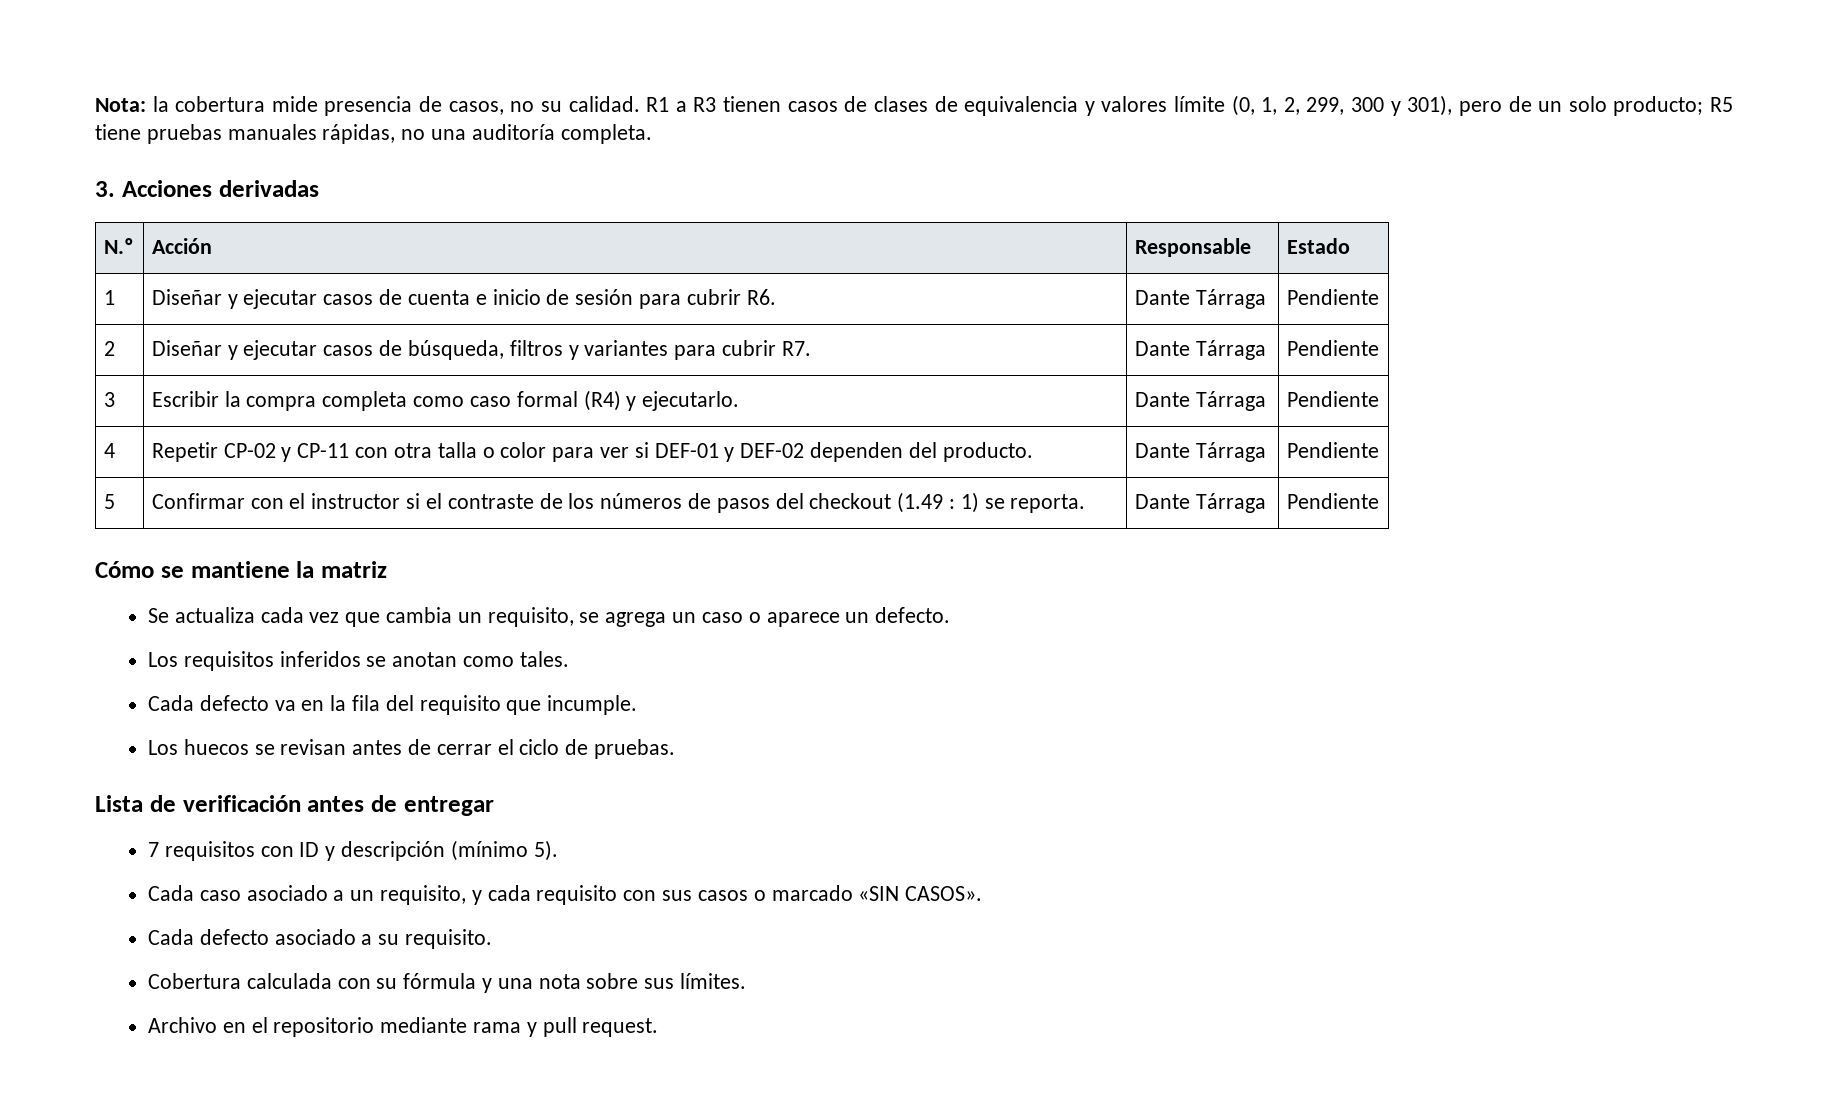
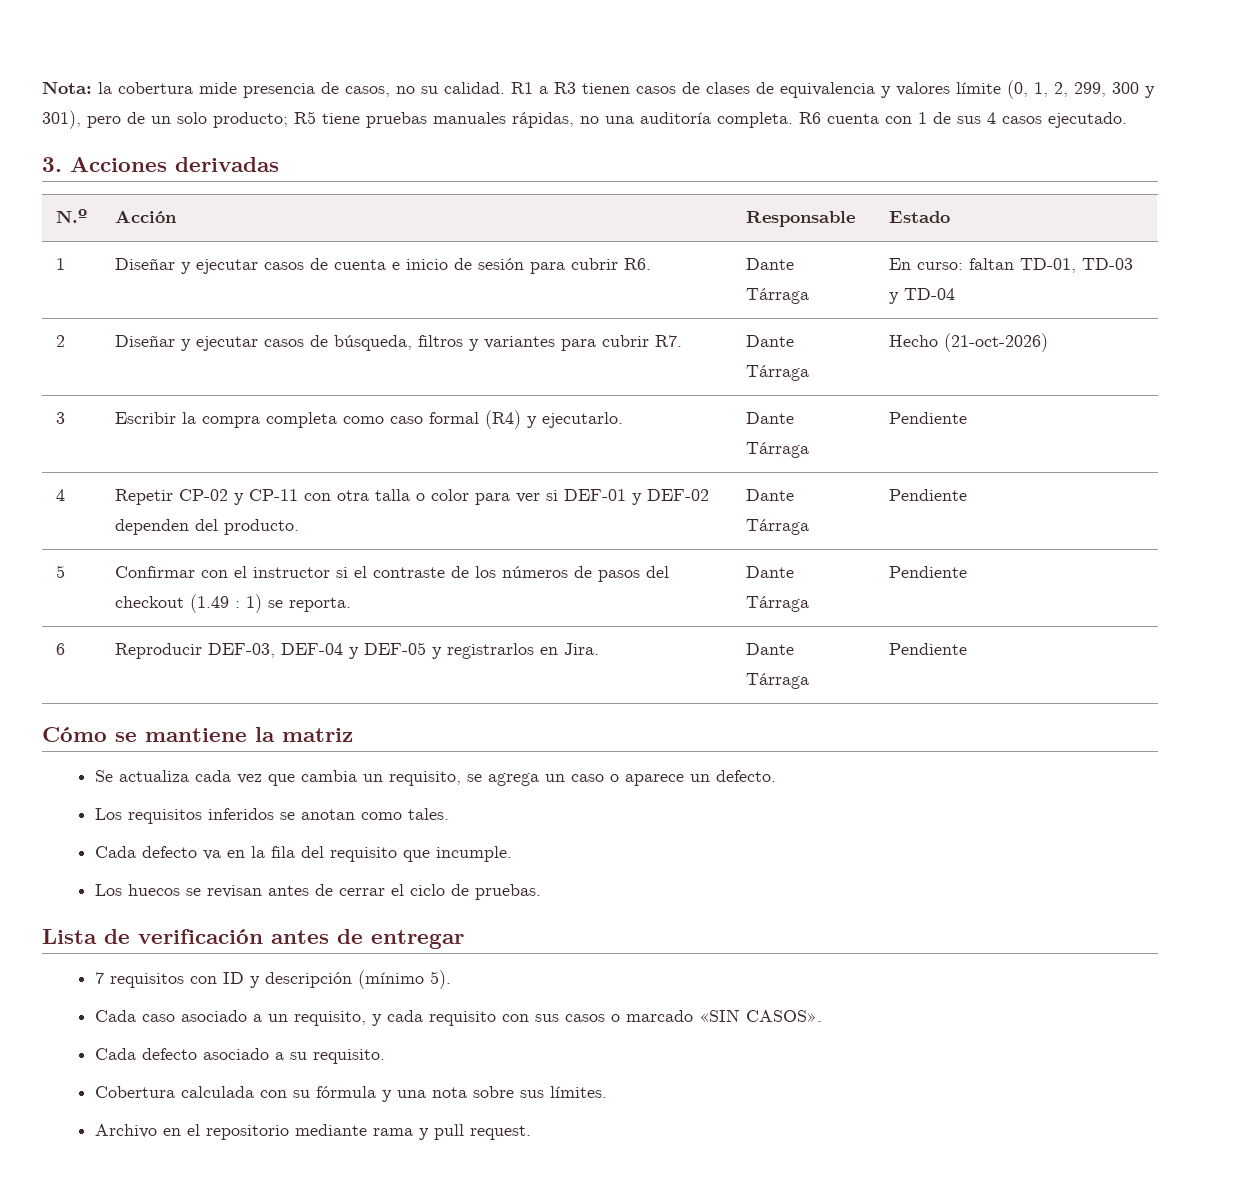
+ R6 cuenta con 1 de sus 4 casos ejecutado.
- 1 | Diseñar y ejecutar casos de cuenta e inicio de sesión para cubrir R6. | Dante Tárraga | Pendiente
+ 1 | Diseñar y ejecutar casos de cuenta e inicio de sesión para cubrir R6. | Dante Tárraga | En curso: faltan TD-01, TD-03 y TD-04
- 2 | Diseñar y ejecutar casos de búsqueda, filtros y variantes para cubrir R7. | Dante Tárraga | Pendiente
+ 2 | Diseñar y ejecutar casos de búsqueda, filtros y variantes para cubrir R7. | Dante Tárraga | Hecho (21-oct-2026)
+ 6 | Reproducir DEF-03, DEF-04 y DEF-05 y registrarlos en Jira. | Dante Tárraga | Pendiente

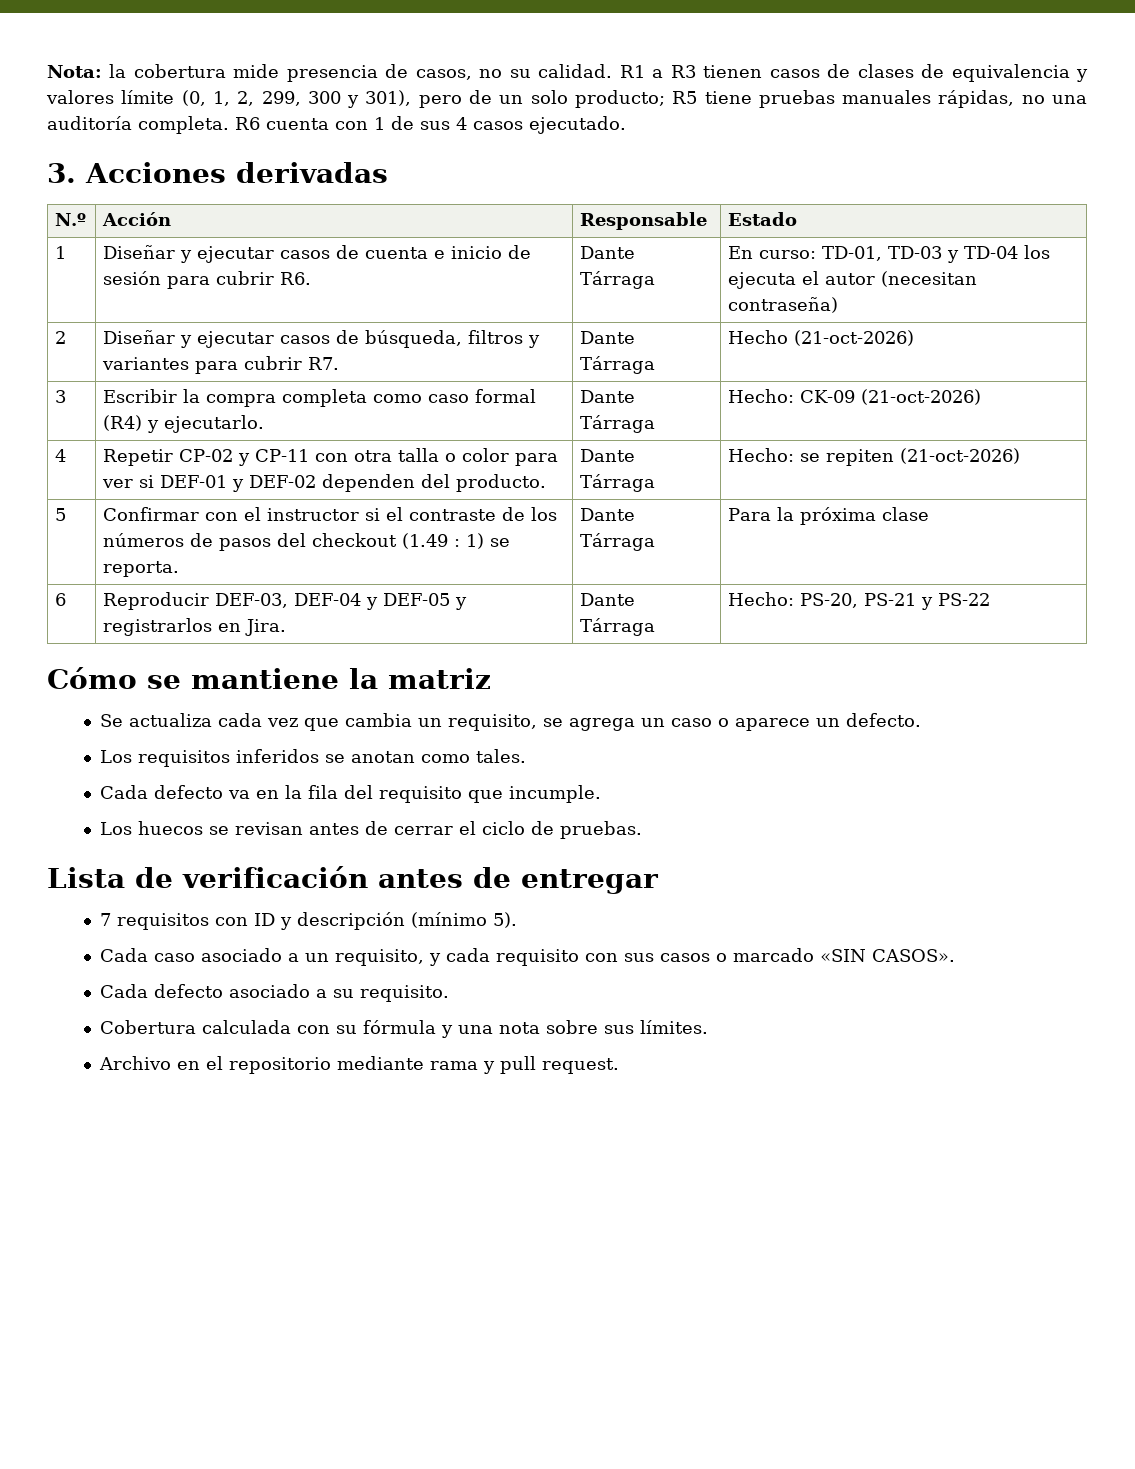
- 1 | Diseñar y ejecutar casos de cuenta e inicio de sesión para cubrir R6. | Dante Tárraga | En curso: faltan TD-01, TD-03 y TD-04
+ 1 | Diseñar y ejecutar casos de cuenta e inicio de sesión para cubrir R6. | Dante Tárraga | En curso: TD-01, TD-03 y TD-04 los ejecuta el autor (necesitan contraseña)
- 3 | Escribir la compra completa como caso formal (R4) y ejecutarlo. | Dante Tárraga | Pendiente
+ 3 | Escribir la compra completa como caso formal (R4) y ejecutarlo. | Dante Tárraga | Hecho: CK-09 (21-oct-2026)
- 4 | Repetir CP-02 y CP-11 con otra talla o color para ver si DEF-01 y DEF-02 dependen del producto. | Dante Tárraga | Pendiente
+ 4 | Repetir CP-02 y CP-11 con otra talla o color para ver si DEF-01 y DEF-02 dependen del producto. | Dante Tárraga | Hecho: se repiten (21-oct-2026)
- 5 | Confirmar con el instructor si el contraste de los números de pasos del checkout (1.49 : 1) se reporta. | Dante Tárraga | Pendiente
+ 5 | Confirmar con el instructor si el contraste de los números de pasos del checkout (1.49 : 1) se reporta. | Dante Tárraga | Para la próxima clase
- 6 | Reproducir DEF-03, DEF-04 y DEF-05 y registrarlos en Jira. | Dante Tárraga | Pendiente
+ 6 | Reproducir DEF-03, DEF-04 y DEF-05 y registrarlos en Jira. | Dante Tárraga | Hecho: PS-20, PS-21 y PS-22

